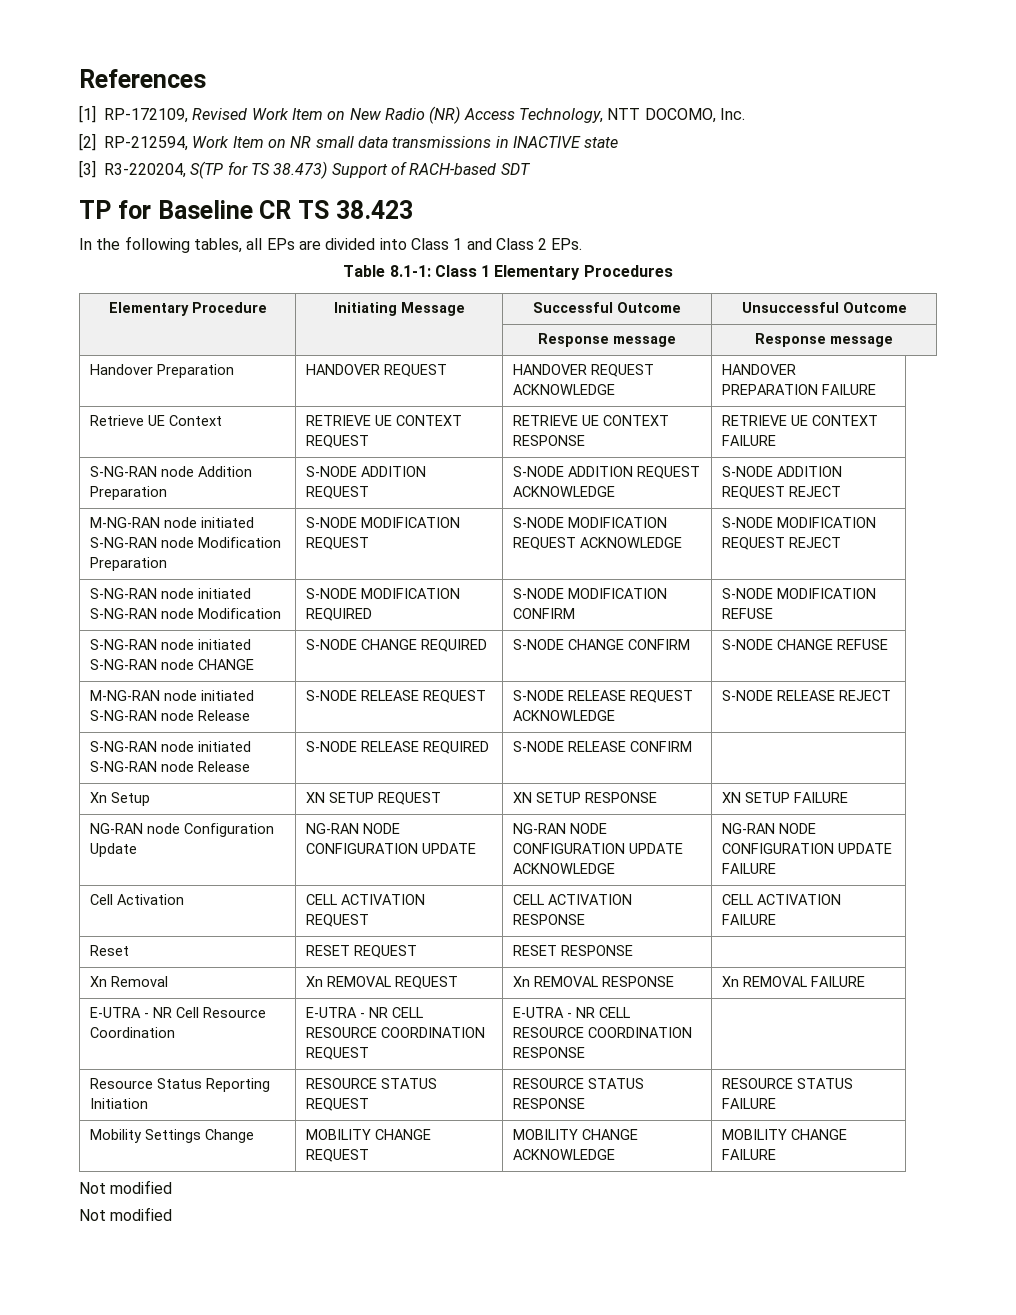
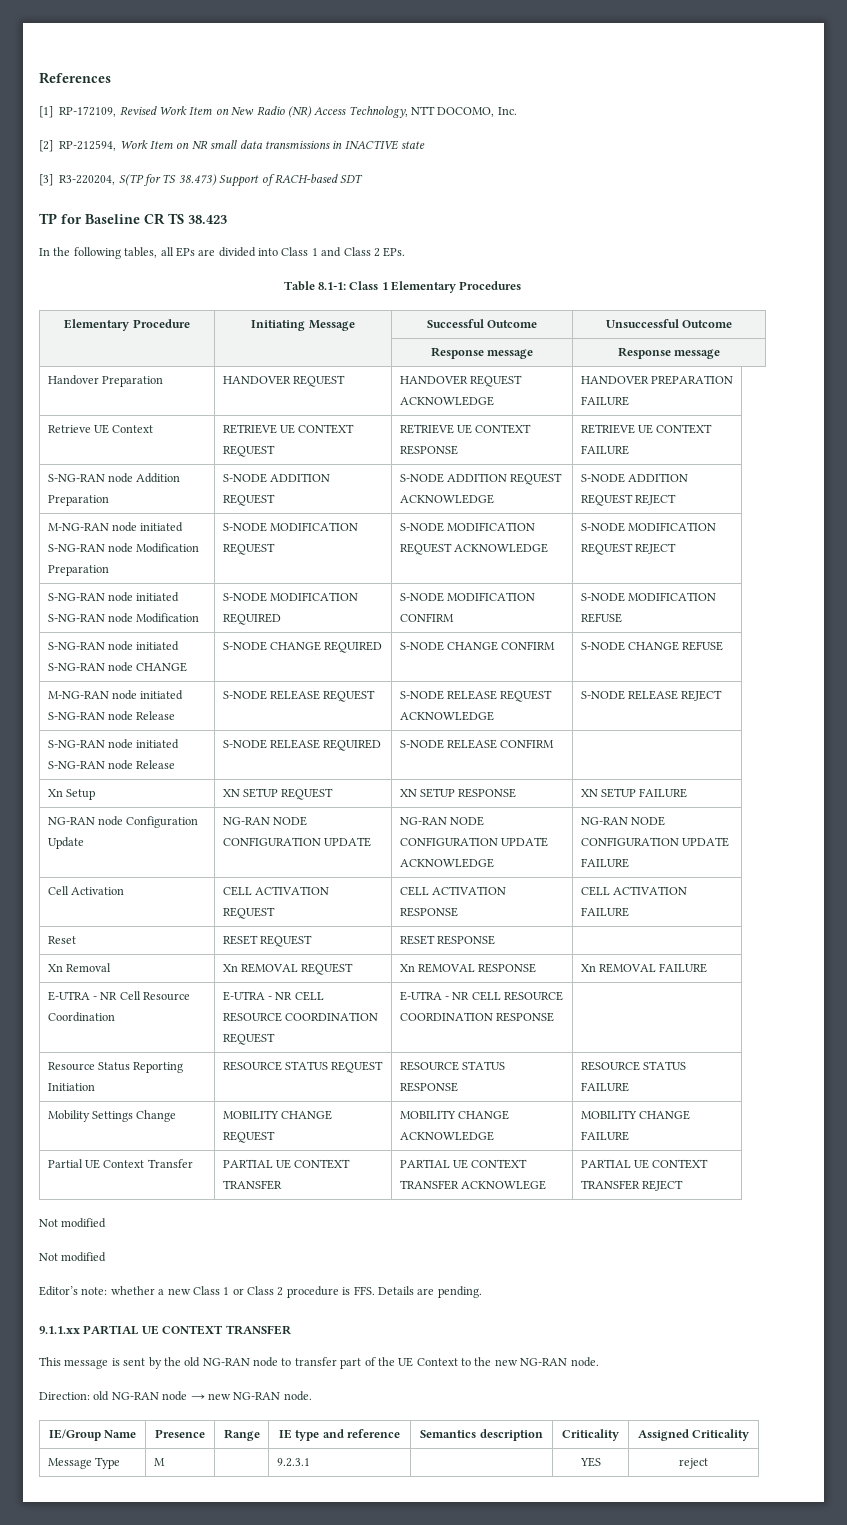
  Mobility Settings Change | MOBILITY CHANGE REQUEST | MOBILITY CHANGE ACKNOWLEDGE | MOBILITY CHANGE FAILURE
+ Partial UE Context Transfer | PARTIAL UE CONTEXT TRANSFER | PARTIAL UE CONTEXT TRANSFER ACKNOWLEGE | PARTIAL UE CONTEXT TRANSFER REJECT
  Not modified
  Not modified
+ Editor’s note: whether a new Class 1 or Class 2 procedure is FFS. Details are pending.
+ 9.1.1.xx PARTIAL UE CONTEXT TRANSFER
+ This message is sent by the old NG-RAN node to transfer part of the UE Context to the new NG-RAN node.
+ Direction: old NG-RAN node → new NG-RAN node.
+ IE/Group Name | Presence | Range | IE type and reference | Semantics description | Criticality | Assigned Criticality
+ Message Type | M | | 9.2.3.1 | | YES | reject

